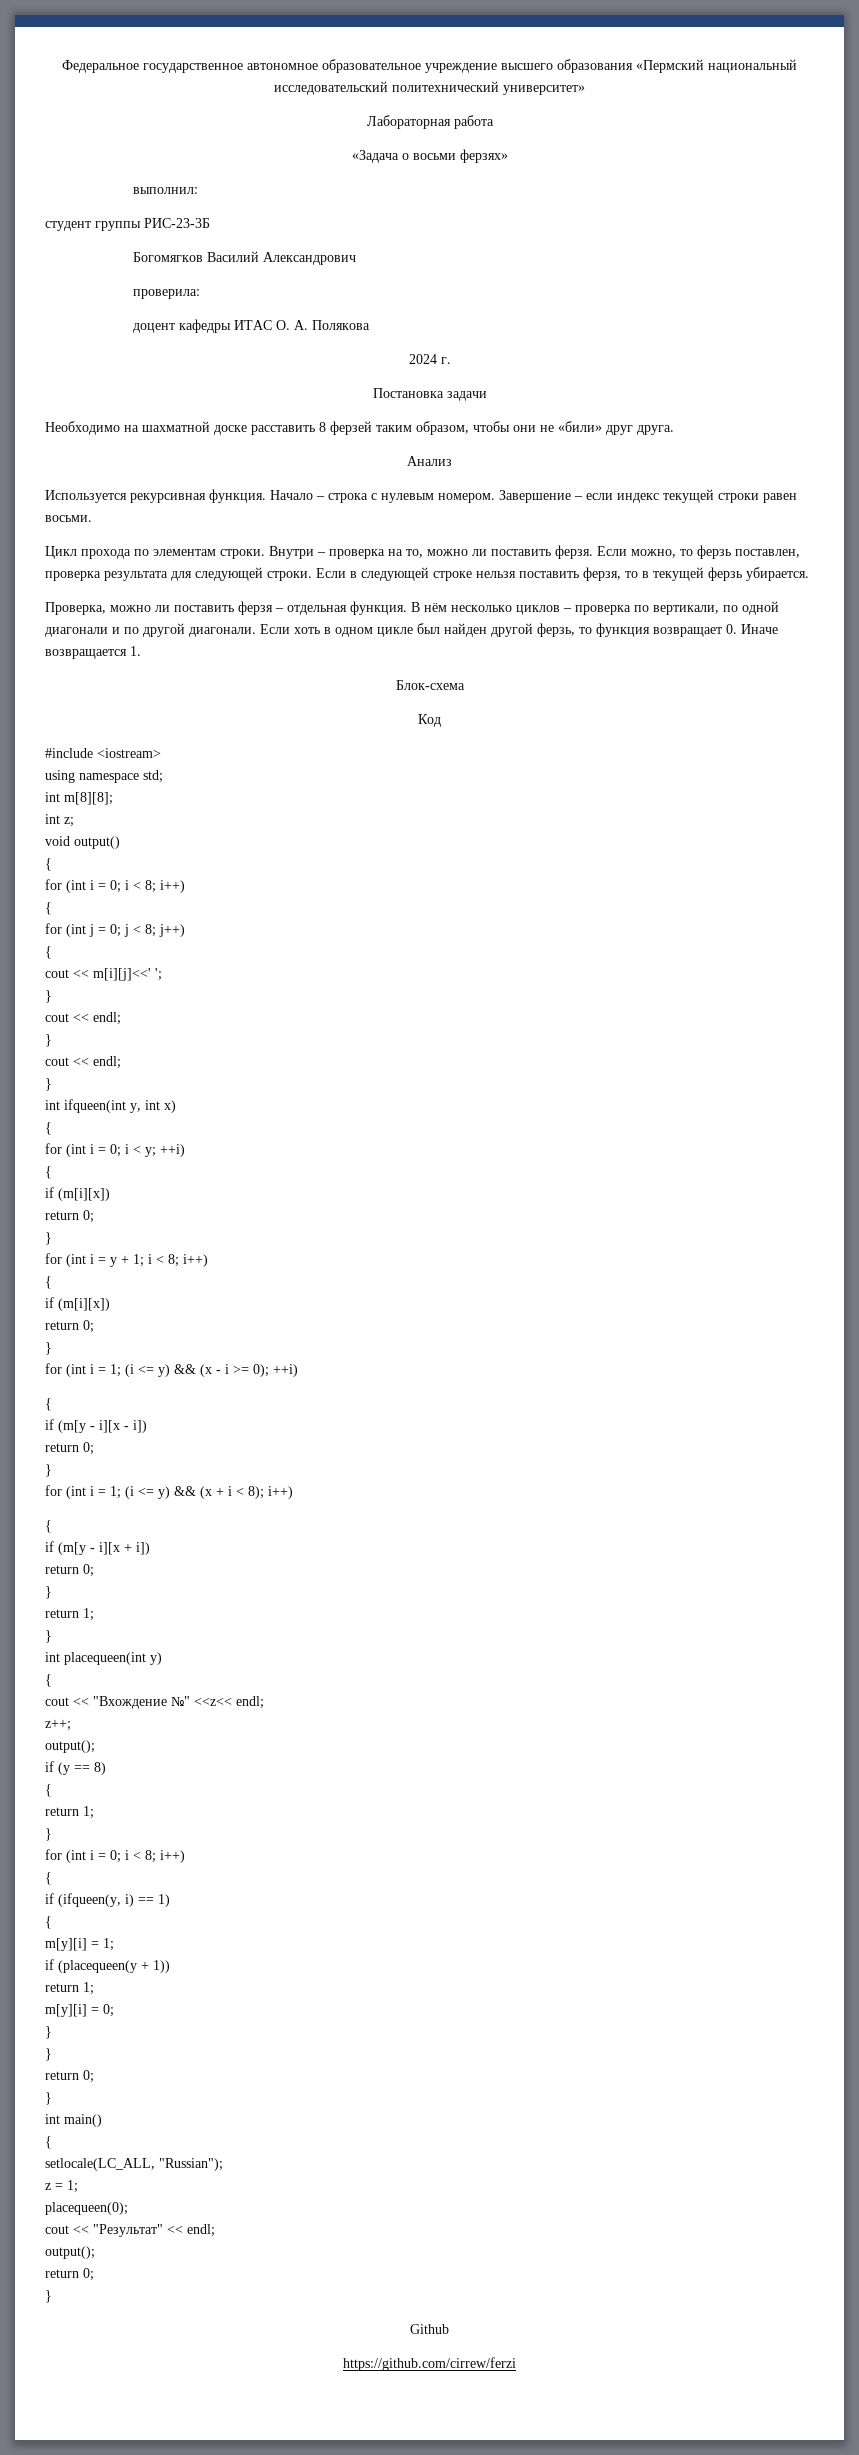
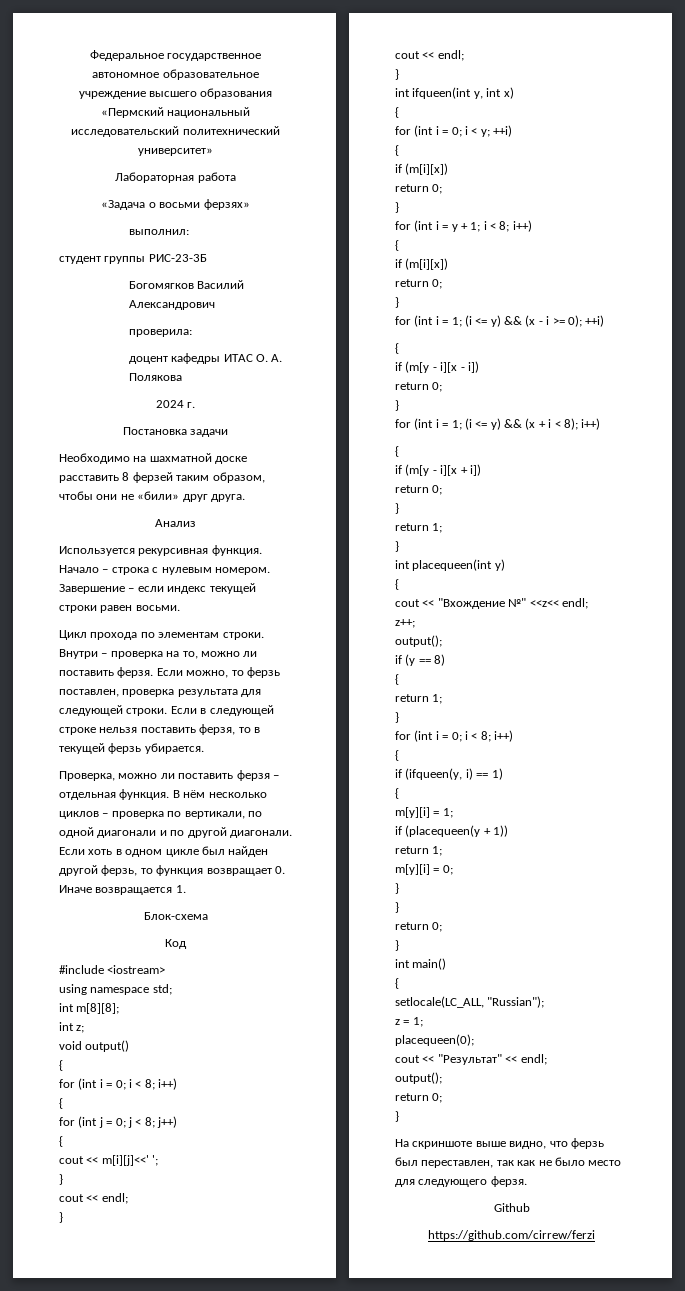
+ На скриншоте выше видно, что ферзь был переставлен, так как не было место для следующего ферзя.

